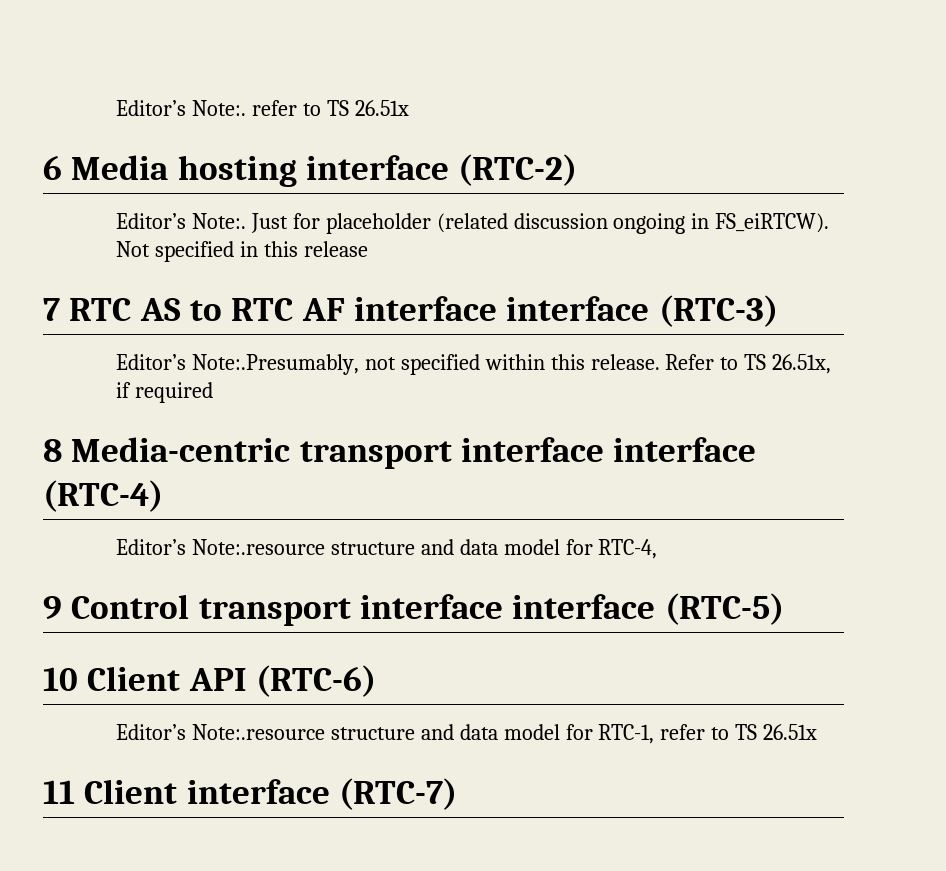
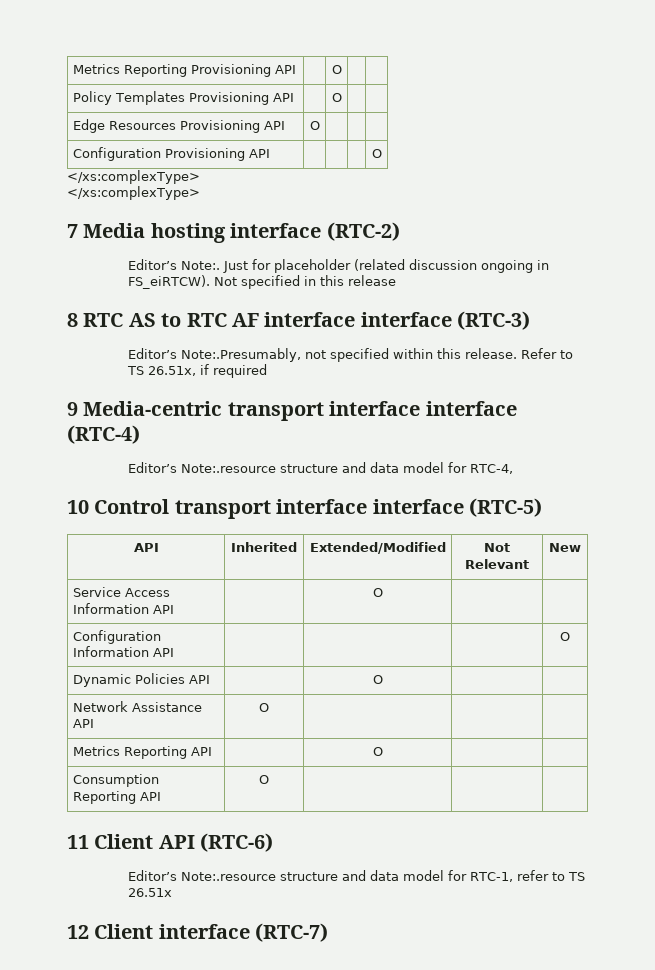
- Editor’s Note:. refer to TS 26.51x
- 6 Media hosting interface (RTC-2)
+ Metrics Reporting Provisioning API | | O | |
+ Policy Templates Provisioning API | | O | |
+ Edge Resources Provisioning API | O | | |
+ Configuration Provisioning API | | | | O
+ </xs:complexType>
+ </xs:complexType>
+ 7 Media hosting interface (RTC-2)
- 7 RTC AS to RTC AF interface interface (RTC-3)
+ 8 RTC AS to RTC AF interface interface (RTC-3)
- 8 Media-centric transport interface interface (RTC-4)
+ 9 Media-centric transport interface interface (RTC-4)
- 9 Control transport interface interface (RTC-5)
+ 10 Control transport interface interface (RTC-5)
- 10 Client API (RTC-6)
+ API | Inherited | Extended/Modified | Not Relevant | New
+ Service Access Information API | | O | |
+ Configuration Information API | | | | O
+ Dynamic Policies API | | O | |
+ Network Assistance API | O | | |
+ Metrics Reporting API | | O | |
+ Consumption Reporting API | O | | |
+ 11 Client API (RTC-6)
- 11 Client interface (RTC-7)
+ 12 Client interface (RTC-7)

